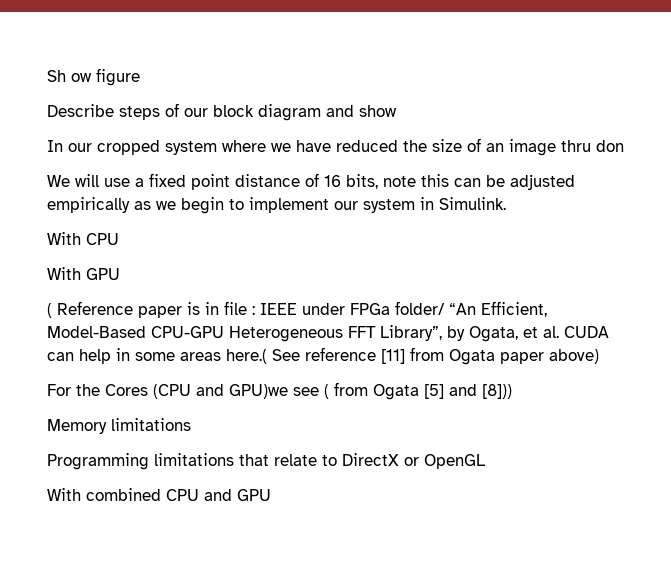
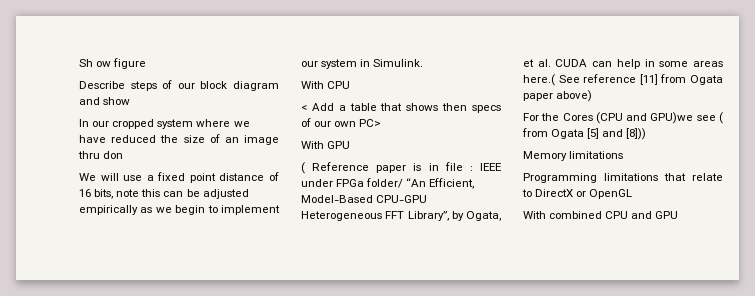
+ < Add a table that shows then specs of our own PC>

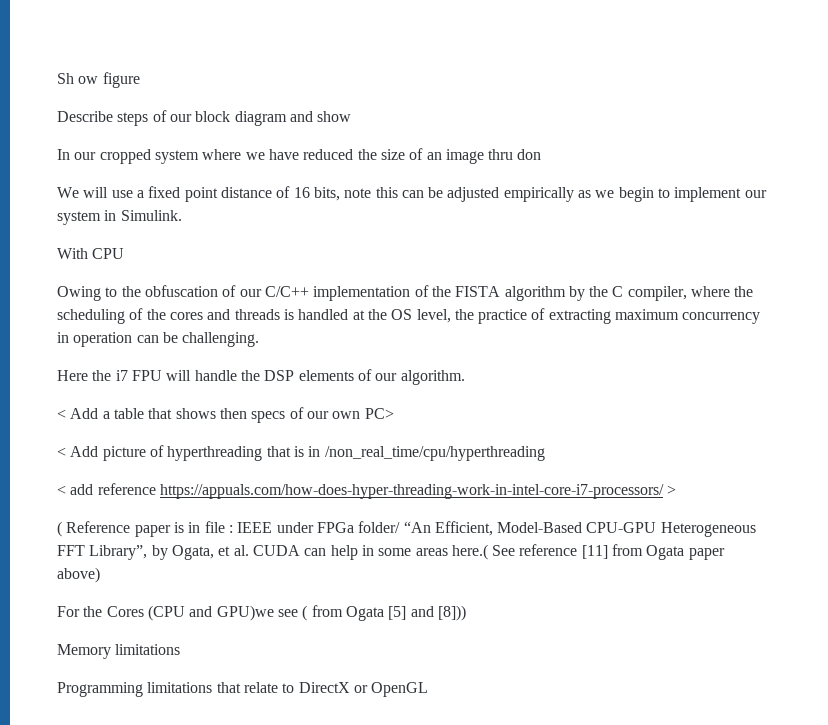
+ Owing to the obfuscation of our C/C++ implementation of the FISTA algorithm by the C compiler, where the scheduling of the cores and threads is handled at the OS level, the practice of extracting maximum concurrency in operation can be challenging.
+ Here the i7 FPU will handle the DSP elements of our algorithm.
- With GPU
+ < Add picture of hyperthreading that is in /non_real_time/cpu/hyperthreading
+ < add reference https://appuals.com/how-does-hyper-threading-work-in-intel-core-i7-processors/ >
- With combined CPU and GPU

